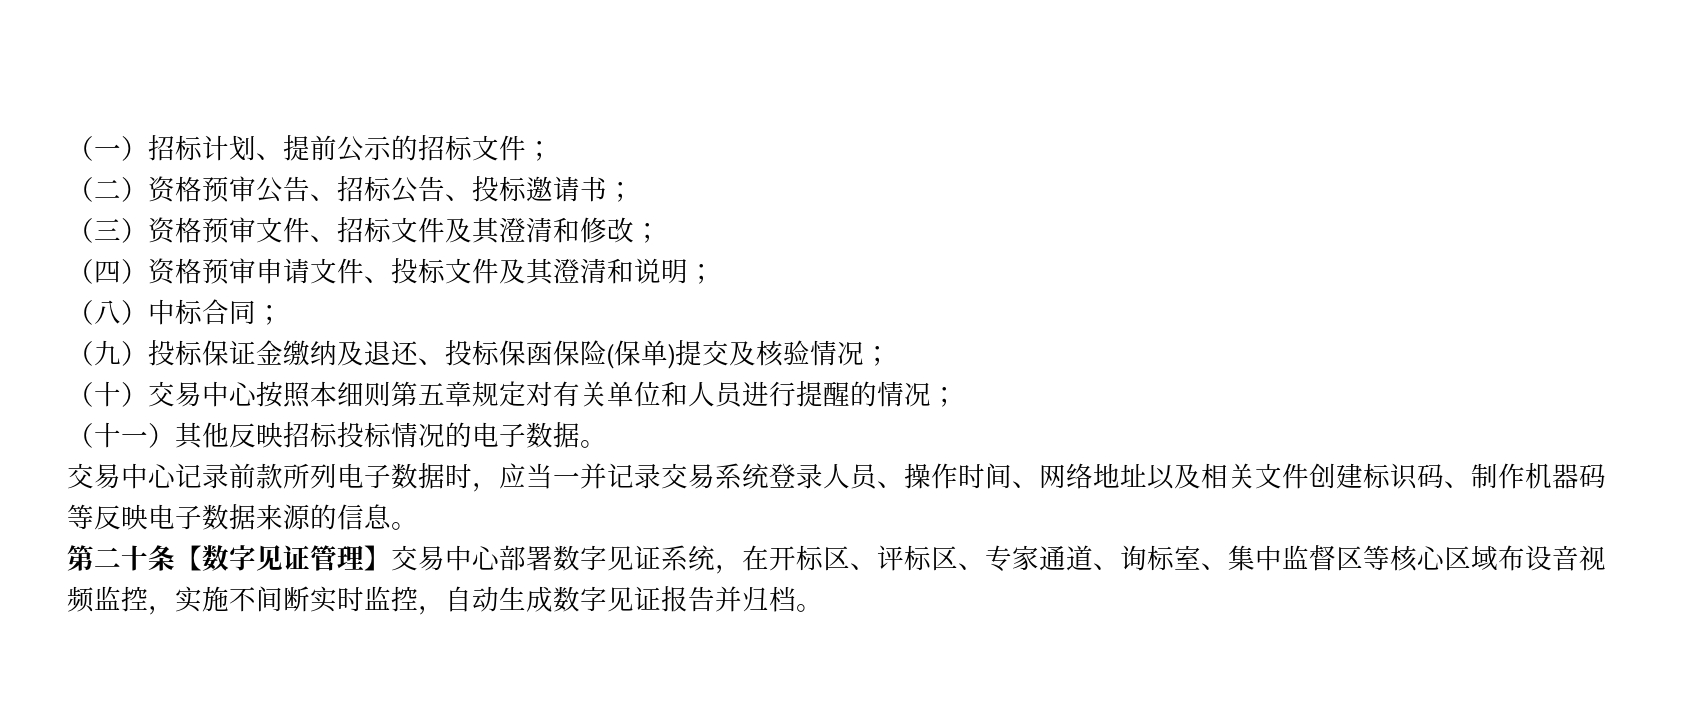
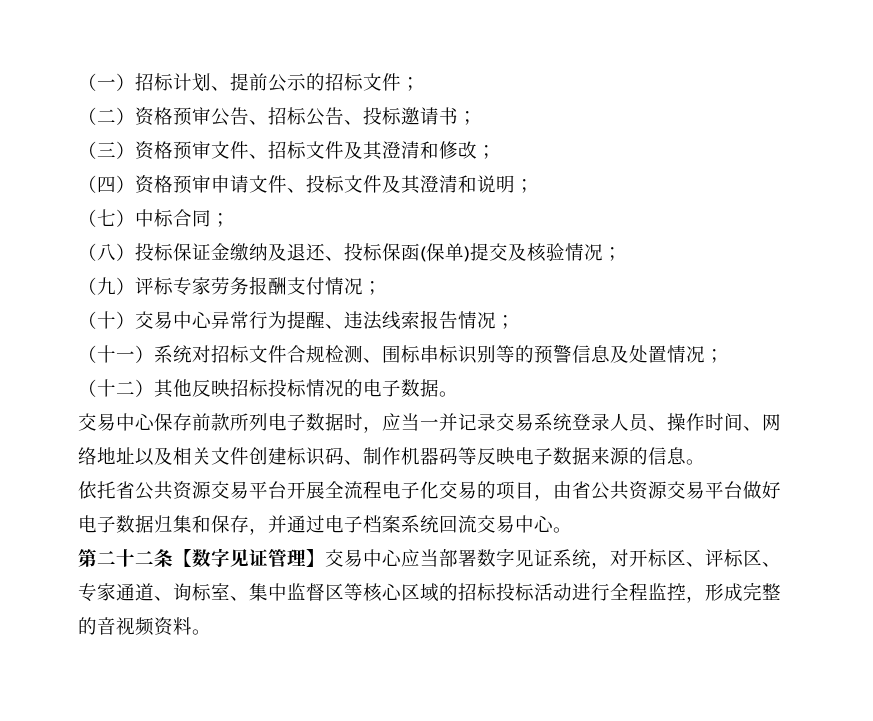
- （八）中标合同；
+ （七）中标合同；
- （九）投标保证金缴纳及退还、投标保函保险(保单)提交及核验情况；
+ （八）投标保证金缴纳及退还、投标保函(保单)提交及核验情况；
- （十）交易中心按照本细则第五章规定对有关单位和人员进行提醒的情况；
- （十一）其他反映招标投标情况的电子数据。
+ （九）评标专家劳务报酬支付情况；
+ （十）交易中心异常行为提醒、违法线索报告情况；
+ （十一）系统对招标文件合规检测、围标串标识别等的预警信息及处置情况；
+ （十二）其他反映招标投标情况的电子数据。
- 交易中心记录前款所列电子数据时，应当一并记录交易系统登录人员、操作时间、网络地址以及相关文件创建标识码、制作机器码等反映电子数据来源的信息。
+ 交易中心保存前款所列电子数据时，应当一并记录交易系统登录人员、操作时间、网络地址以及相关文件创建标识码、制作机器码等反映电子数据来源的信息。
+ 依托省公共资源交易平台开展全流程电子化交易的项目，由省公共资源交易平台做好电子数据归集和保存，并通过电子档案系统回流交易中心。
- 第二十条【数字见证管理】交易中心部署数字见证系统，在开标区、评标区、专家通道、询标室、集中监督区等核心区域布设音视频监控，实施不间断实时监控，自动生成数字见证报告并归档。
+ 第二十二条【数字见证管理】交易中心应当部署数字见证系统，对开标区、评标区、专家通道、询标室、集中监督区等核心区域的招标投标活动进行全程监控，形成完整的音视频资料。

